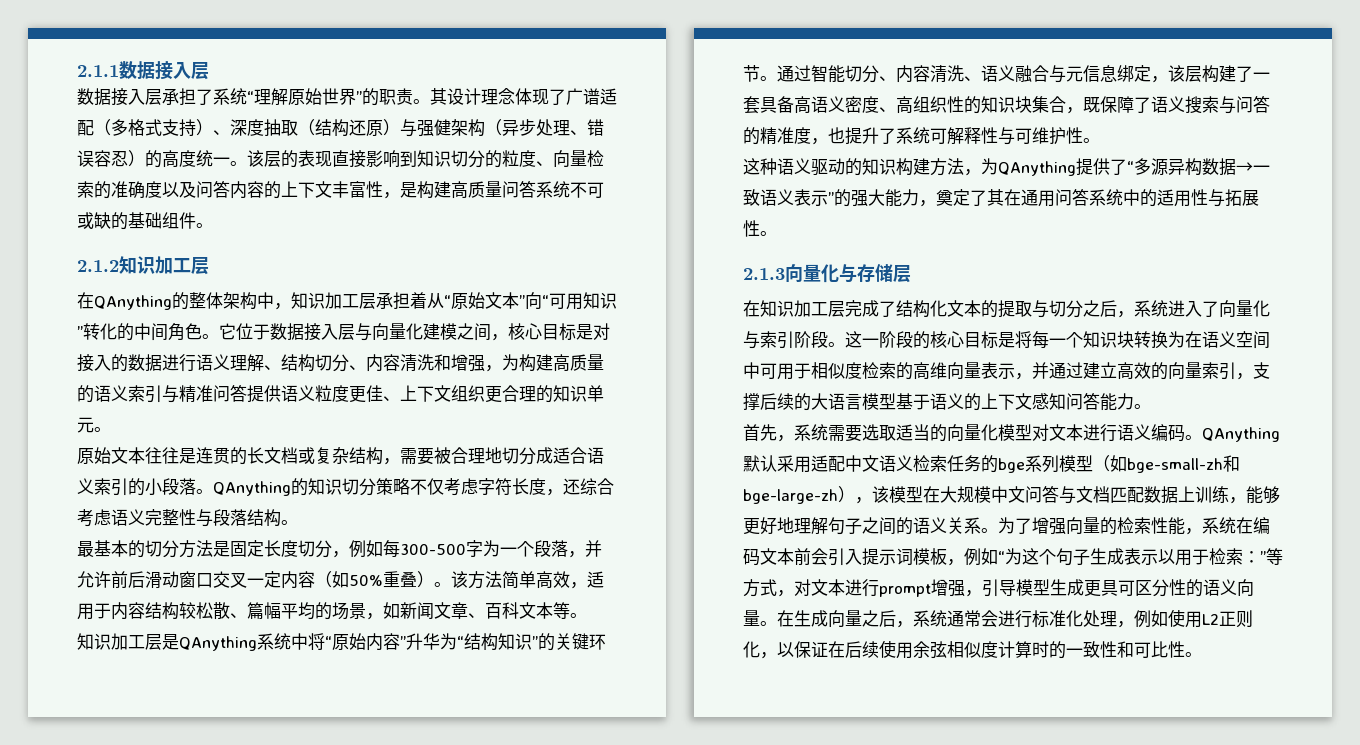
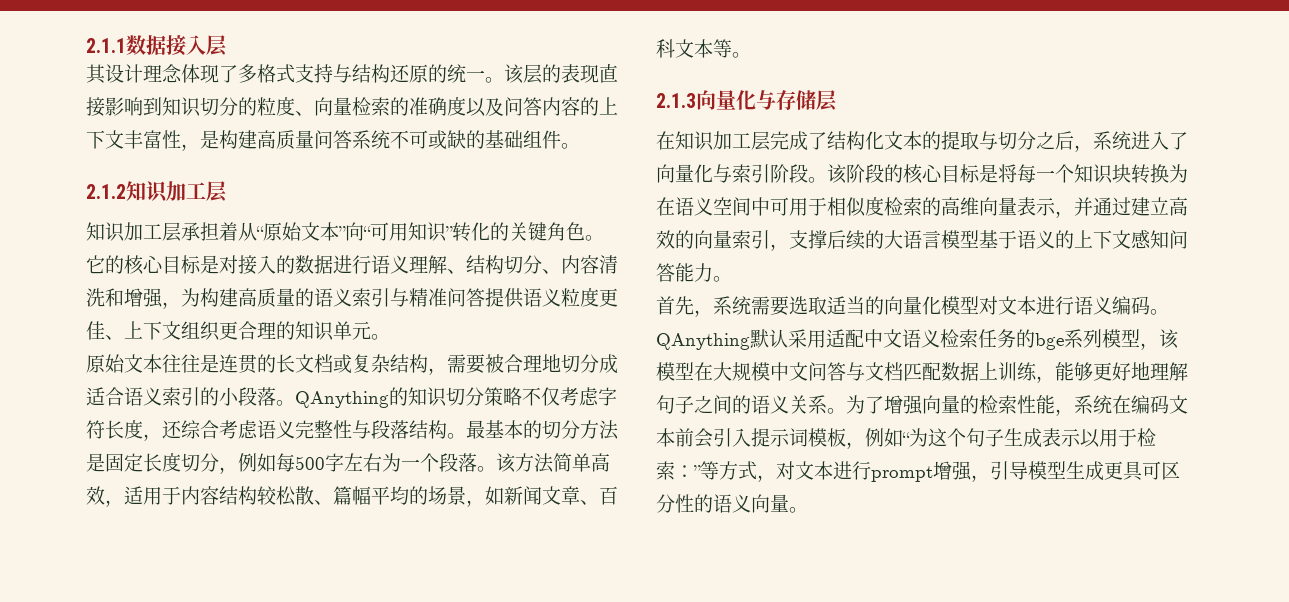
- 数据接入层承担了系统“理解原始世界”的职责。其设计理念体现了广谱适配（多格式支持）、深度抽取（结构还原）与强健架构（异步处理、错误容忍）的高度统一。
+ 其设计理念体现了多格式支持与结构还原的统一。
- 在QAnything的整体架构中，知识加工层承担着从“原始文本”向“可用知识”转化的中间角色。
+ 知识加工层承担着从“原始文本”向“可用知识”转化的关键角色。
- 它位于数据接入层与向量化建模之间，核心目标是对接入的数据进行语义理解、结构切分、内容清洗和增强，为构建高质量的语义索引与精准问答提供语义粒度更佳、上下文组织更合理的知识单元。
+ 它的核心目标是对接入的数据进行语义理解、结构切分、内容清洗和增强，为构建高质量的语义索引与精准问答提供语义粒度更佳、上下文组织更合理的知识单元。
- QAnything的知识切分策略不仅考虑字符长度，还综合考虑语义完整性与段落结构。
- 最基本的切分方法是固定长度切分，例如每300-500字为一个段落，并允许前后滑动窗口交叉一定内容（如50%重叠）。
+ QAnything的知识切分策略不仅考虑字符长度，还综合考虑语义完整性与段落结构。最基本的切分方法是固定长度切分，例如每500字左右为一个段落。
- 知识加工层是QAnything系统中将“原始内容”升华为“结构知识”的关键环节。通过智能切分、内容清洗、语义融合与元信息绑定，该层构建了一套具备高语义密度、高组织性的知识块集合，既保障了语义搜索与问答的精准度，也提升了系统可解释性与可维护性。
- 这种语义驱动的知识构建方法，为QAnything提供了“多源异构数据→一致语义表示”的强大能力，奠定了其在通用问答系统中的适用性与拓展性。
- 这一阶段的核心目标是将每一个知识块转换为在语义空间中可用于相似度检索的高维向量表示，并通过建立高效的向量索引，支撑后续的大语言模型基于语义的上下文感知问答能力。
+ 该阶段的核心目标是将每一个知识块转换为在语义空间中可用于相似度检索的高维向量表示，并通过建立高效的向量索引，支撑后续的大语言模型基于语义的上下文感知问答能力。
- QAnything默认采用适配中文语义检索任务的bge系列模型（如bge-small-zh和bge-large-zh），该模型在大规模中文问答与文档匹配数据上训练，能够更好地理解句子之间的语义关系。
+ QAnything默认采用适配中文语义检索任务的bge系列模型，该模型在大规模中文问答与文档匹配数据上训练，能够更好地理解句子之间的语义关系。
- 在生成向量之后，系统通常会进行标准化处理，例如使用L2正则化，以保证在后续使用余弦相似度计算时的一致性和可比性。

